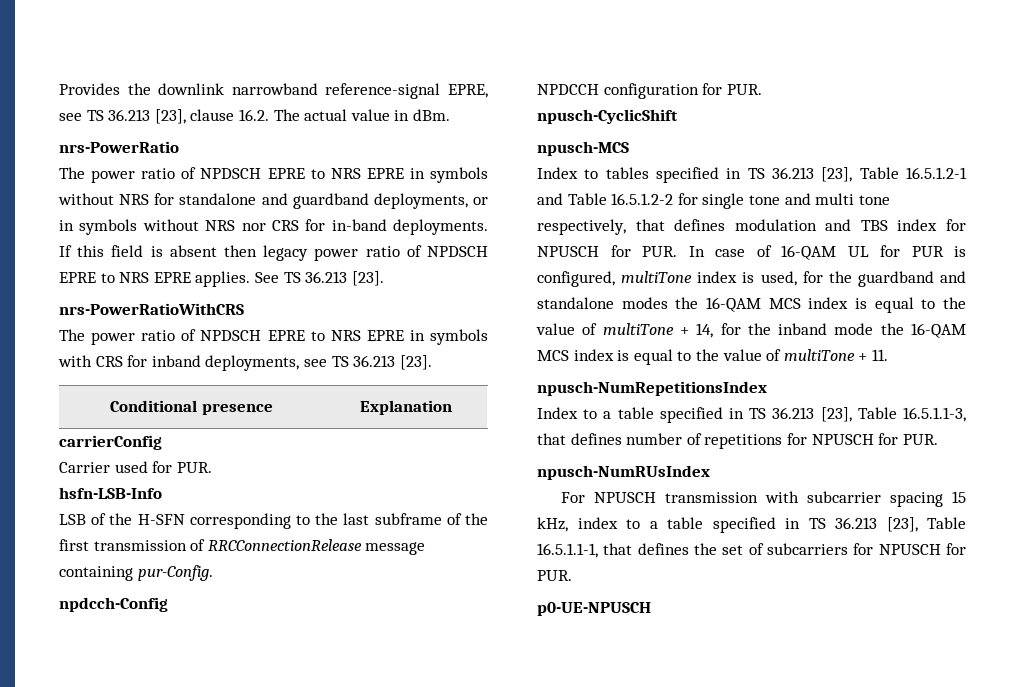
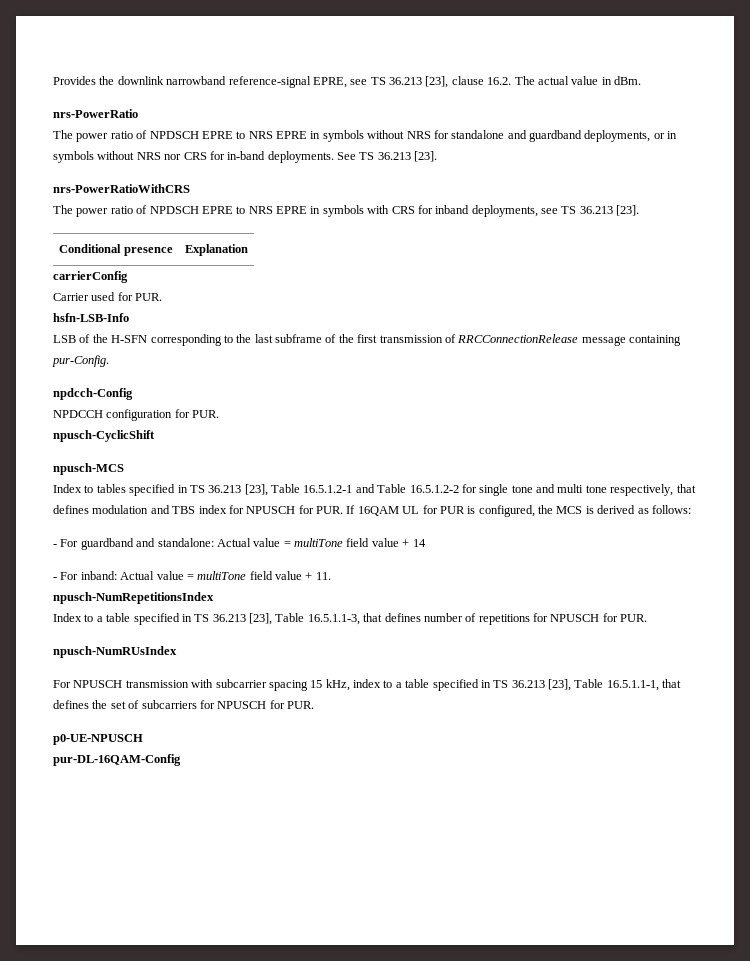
- If this field is absent then legacy power ratio of NPDSCH EPRE to NRS EPRE applies.
- Index to tables specified in TS 36.213 [23], Table 16.5.1.2-1 and Table 16.5.1.2-2 for single tone and multi tone respectively, that defines modulation and TBS index for NPUSCH for PUR. In case of 16-QAM UL for PUR is configured, multiTone index is used, for the guardband and standalone modes the 16-QAM MCS index is equal to the value of multiTone + 14, for the inband mode the 16-QAM MCS index is equal to the value of multiTone + 11.
+ Index to tables specified in TS 36.213 [23], Table 16.5.1.2-1 and Table 16.5.1.2-2 for single tone and multi tone respectively, that defines modulation and TBS index for NPUSCH for PUR. If 16QAM UL for PUR is configured, the MCS is derived as follows:
+ - For guardband and standalone: Actual value = multiTone field value + 14
+ - For inband: Actual value = multiTone field value + 11.
+ pur-DL-16QAM-Config

